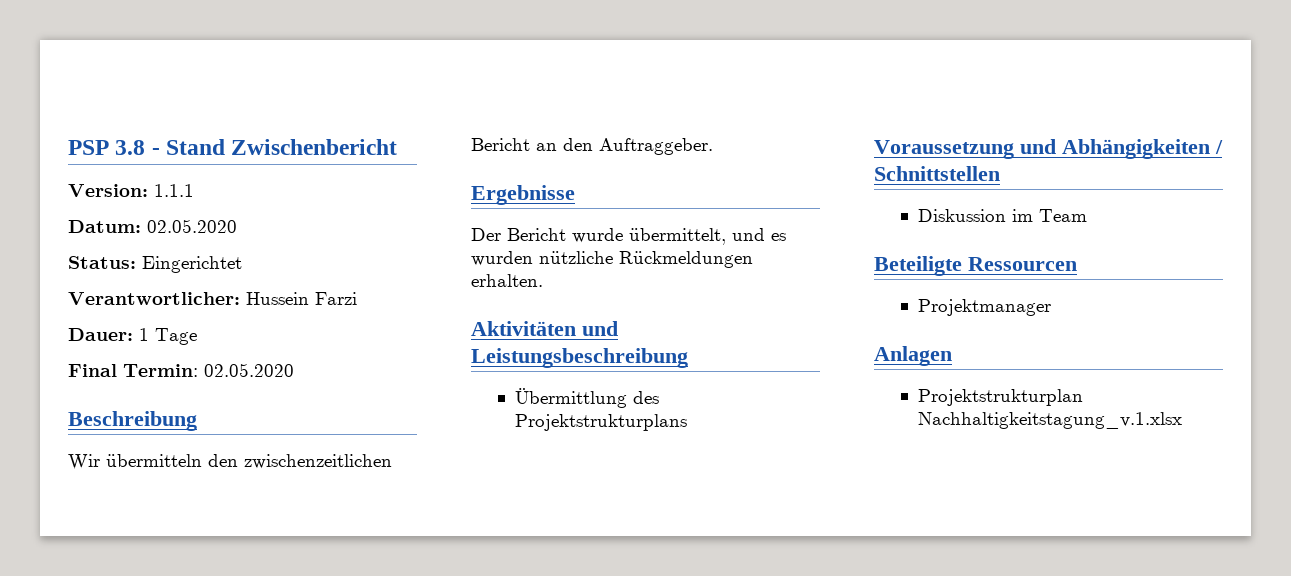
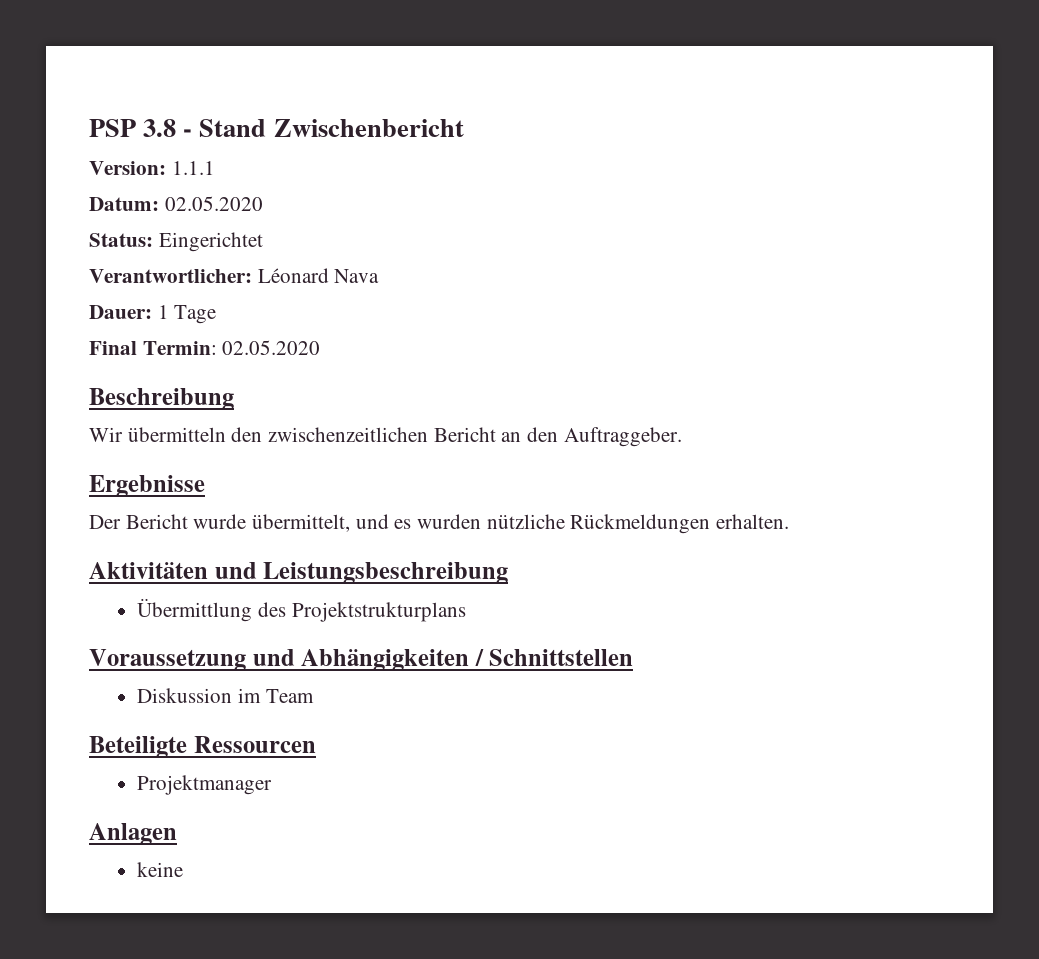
- Verantwortlicher: Hussein Farzi
+ Verantwortlicher: Léonard Nava
- Projektstrukturplan Nachhaltigkeitstagung_v.1.xlsx
+ keine

